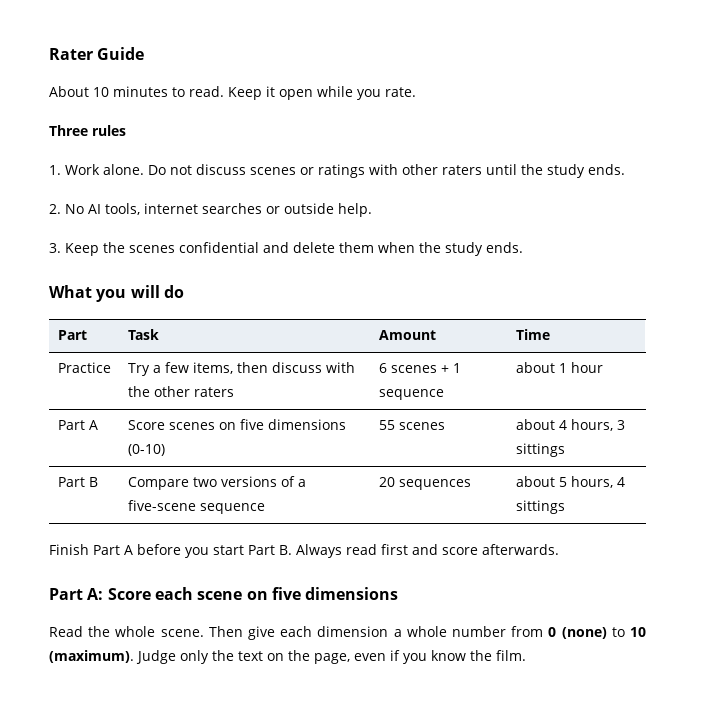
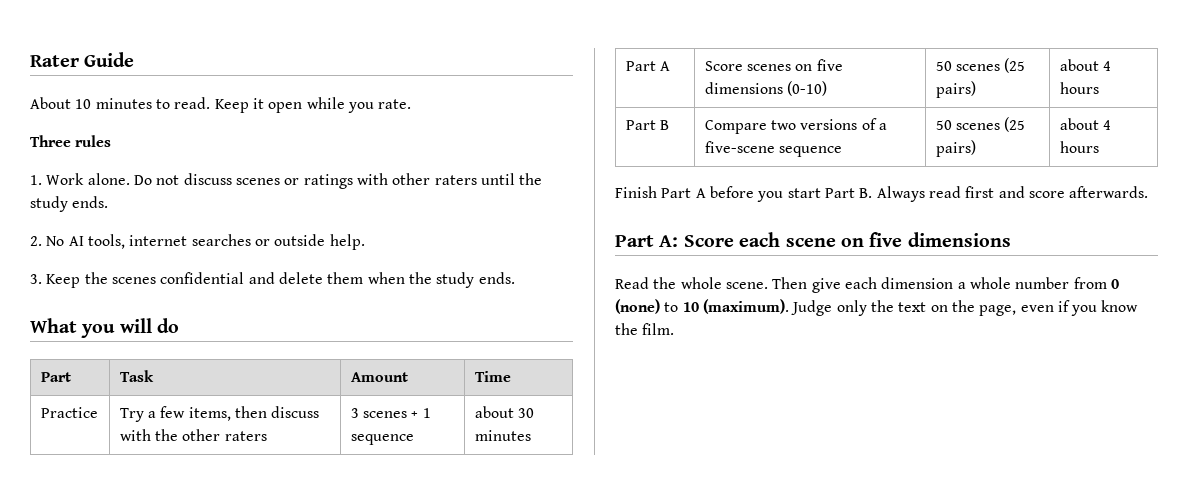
- Practice | Try a few items, then discuss with the other raters | 6 scenes + 1 sequence | about 1 hour
+ Practice | Try a few items, then discuss with the other raters | 3 scenes + 1 sequence | about 30 minutes
- Part A | Score scenes on five dimensions (0-10) | 55 scenes | about 4 hours, 3 sittings
+ Part A | Score scenes on five dimensions (0-10) | 50 scenes (25 pairs) | about 4 hours
- Part B | Compare two versions of a five-scene sequence | 20 sequences | about 5 hours, 4 sittings
+ Part B | Compare two versions of a five-scene sequence | 50 scenes (25 pairs) | about 4 hours

